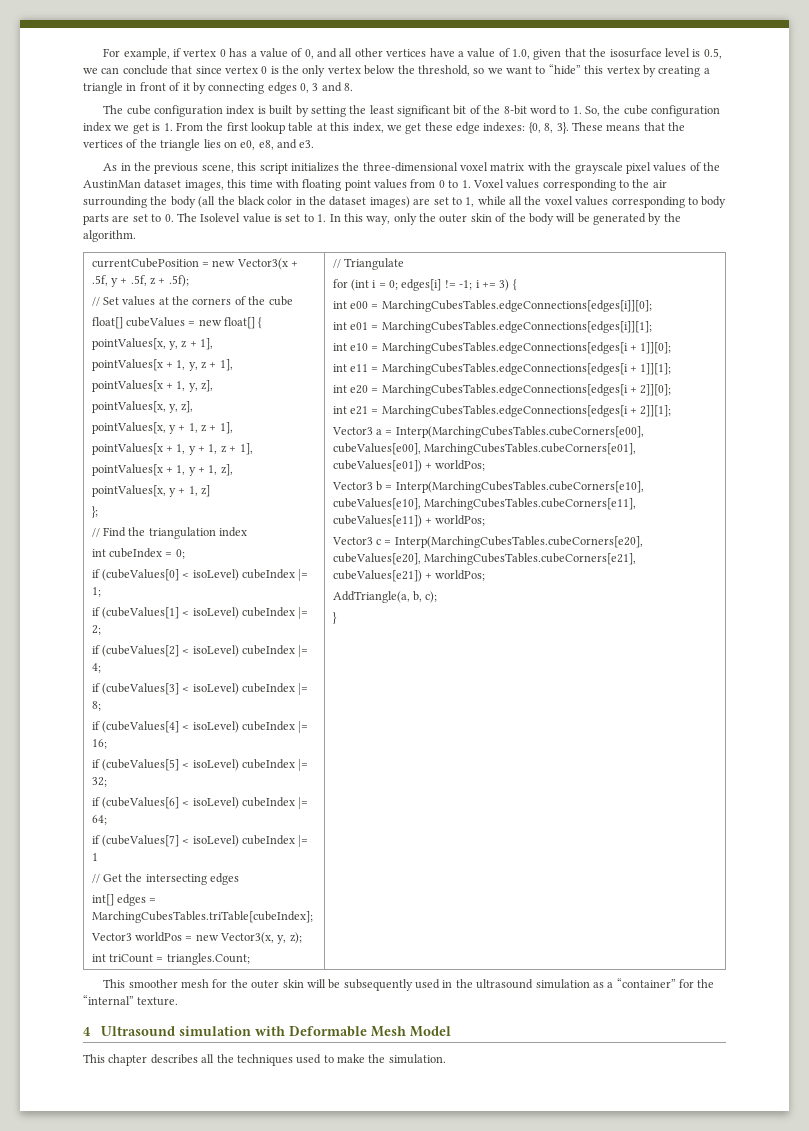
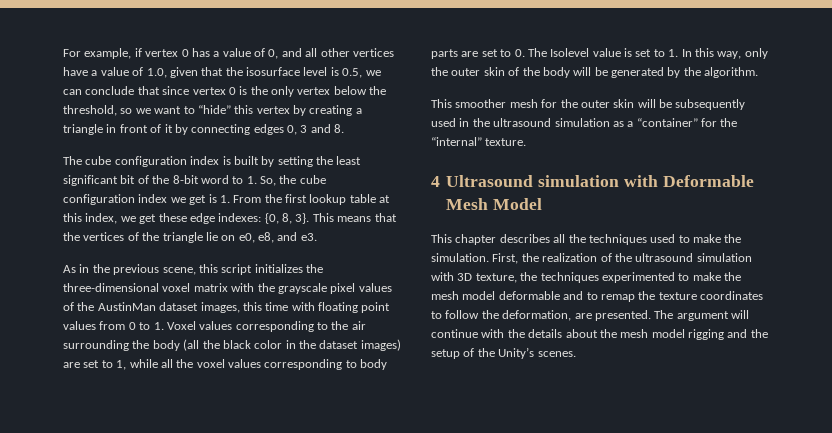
- These means that the vertices of the triangle lies on e0, e8, and e3.
+ This means that the vertices of the triangle lie on e0, e8, and e3.
- currentCubePosition = new Vector3(x + .5f, y + .5f, z + .5f);
- // Set values at the corners of the cube
- float[] cubeValues = new float[] {
- pointValues[x, y, z + 1],
- pointValues[x + 1, y, z + 1],
- pointValues[x + 1, y, z],
- pointValues[x, y, z],
- pointValues[x, y + 1, z + 1],
- pointValues[x + 1, y + 1, z + 1],
- pointValues[x + 1, y + 1, z],
- pointValues[x, y + 1, z]
- };
- // Find the triangulation index
- int cubeIndex = 0;
- if (cubeValues[0] < isoLevel) cubeIndex |= 1;
- if (cubeValues[1] < isoLevel) cubeIndex |= 2;
- if (cubeValues[2] < isoLevel) cubeIndex |= 4;
- if (cubeValues[3] < isoLevel) cubeIndex |= 8;
- if (cubeValues[4] < isoLevel) cubeIndex |= 16;
- if (cubeValues[5] < isoLevel) cubeIndex |= 32;
- if (cubeValues[6] < isoLevel) cubeIndex |= 64;
- if (cubeValues[7] < isoLevel) cubeIndex |= 1
- // Get the intersecting edges
- int[] edges = MarchingCubesTables.triTable[cubeIndex];
- Vector3 worldPos = new Vector3(x, y, z);
- int triCount = triangles.Count; | // Triangulate
- for (int i = 0; edges[i] != -1; i += 3) {
- int e00 = MarchingCubesTables.edgeConnections[edges[i]][0];
- int e01 = MarchingCubesTables.edgeConnections[edges[i]][1];
- int e10 = MarchingCubesTables.edgeConnections[edges[i + 1]][0];
- int e11 = MarchingCubesTables.edgeConnections[edges[i + 1]][1];
- int e20 = MarchingCubesTables.edgeConnections[edges[i + 2]][0];
- int e21 = MarchingCubesTables.edgeConnections[edges[i + 2]][1];
- Vector3 a = Interp(MarchingCubesTables.cubeCorners[e00], cubeValues[e00], MarchingCubesTables.cubeCorners[e01], cubeValues[e01]) + worldPos;
- Vector3 b = Interp(MarchingCubesTables.cubeCorners[e10], cubeValues[e10], MarchingCubesTables.cubeCorners[e11], cubeValues[e11]) + worldPos;
- Vector3 c = Interp(MarchingCubesTables.cubeCorners[e20], cubeValues[e20], MarchingCubesTables.cubeCorners[e21], cubeValues[e21]) + worldPos;
- AddTriangle(a, b, c);
- }
+ First, the realization of the ultrasound simulation with 3D texture, the techniques experimented to make the mesh model deformable and to remap the texture coordinates to follow the deformation, are presented. The argument will continue with the details about the mesh model rigging and the setup of the Unity’s scenes.

